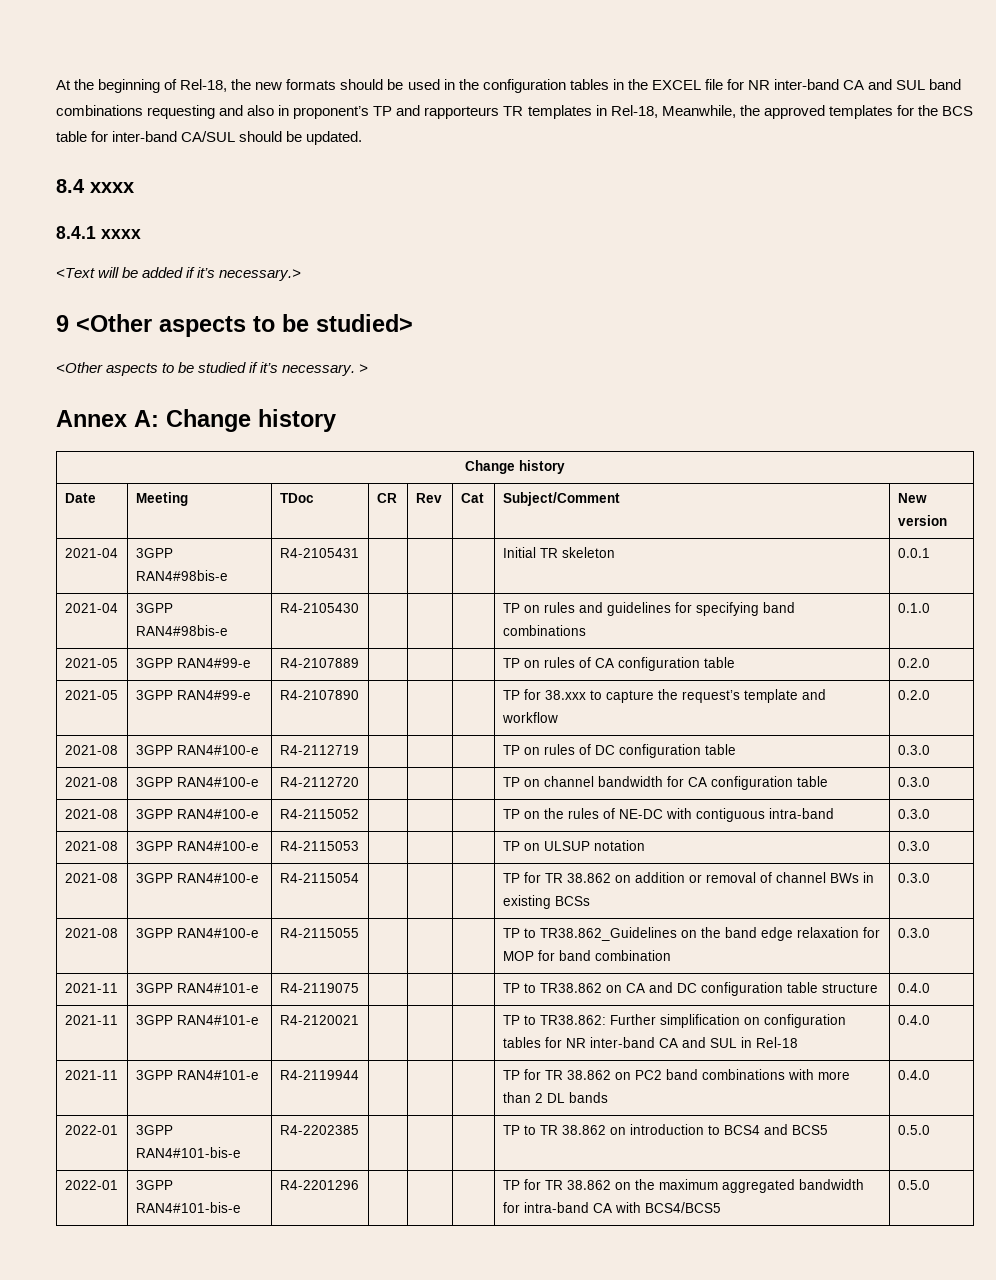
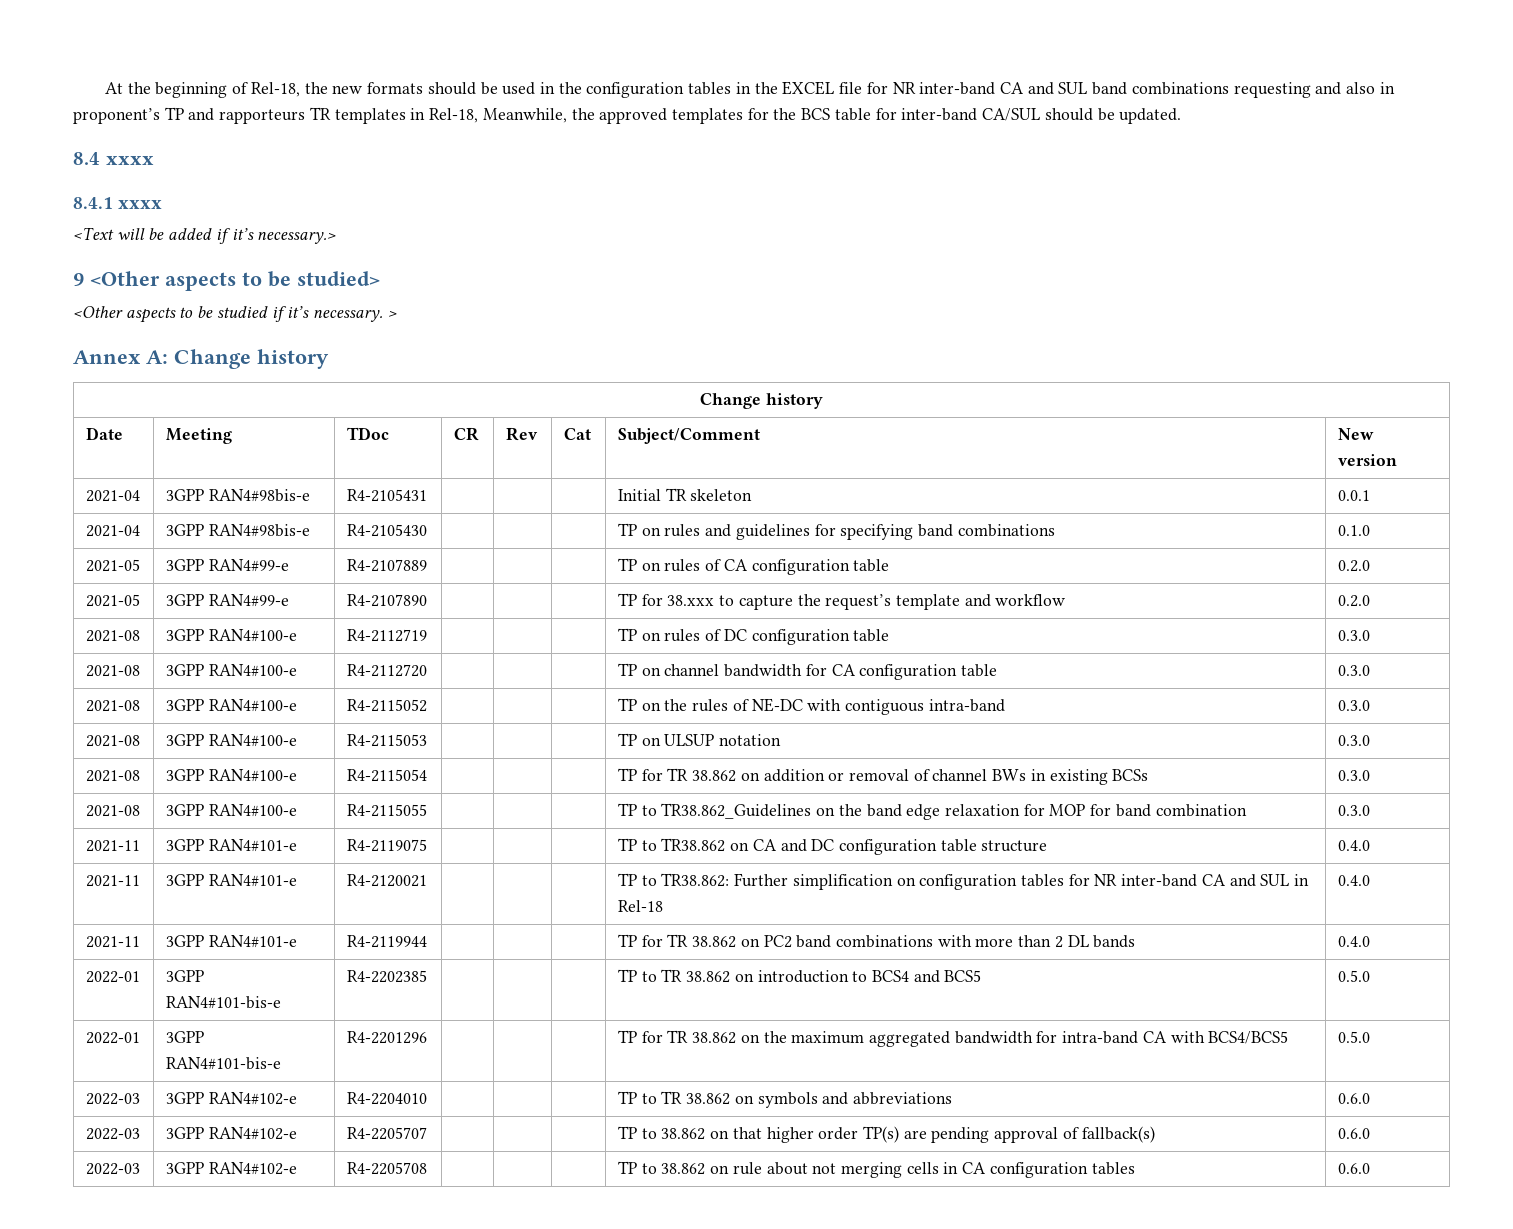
+ 2022-03 | 3GPP RAN4#102-e | R4-2204010 | | | | TP to TR 38.862 on symbols and abbreviations | 0.6.0
+ 2022-03 | 3GPP RAN4#102-e | R4-2205707 | | | | TP to 38.862 on that higher order TP(s) are pending approval of fallback(s) | 0.6.0
+ 2022-03 | 3GPP RAN4#102-e | R4-2205708 | | | | TP to 38.862 on rule about not merging cells in CA configuration tables | 0.6.0

